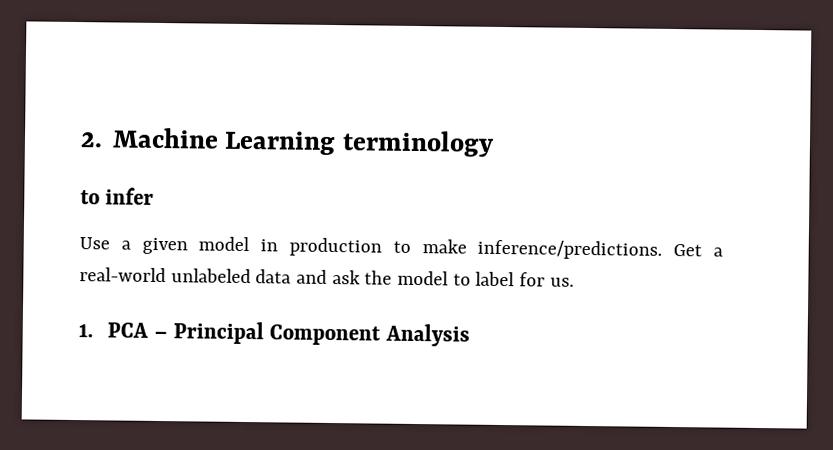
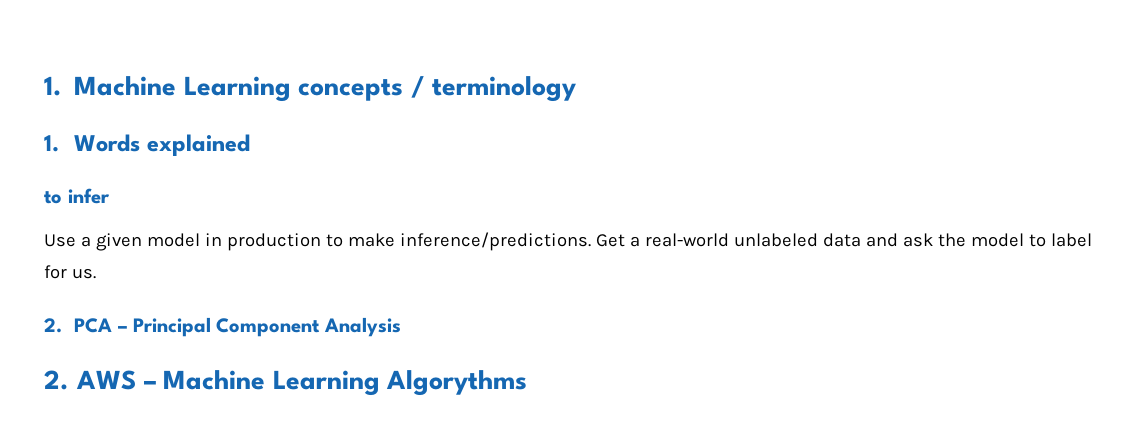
- 2. Machine Learning terminology
+ 1. Machine Learning concepts / terminology
+ 1. Words explained
- 1. PCA – Principal Component Analysis
+ 2. PCA – Principal Component Analysis
+ 2. AWS – Machine Learning Algorythms

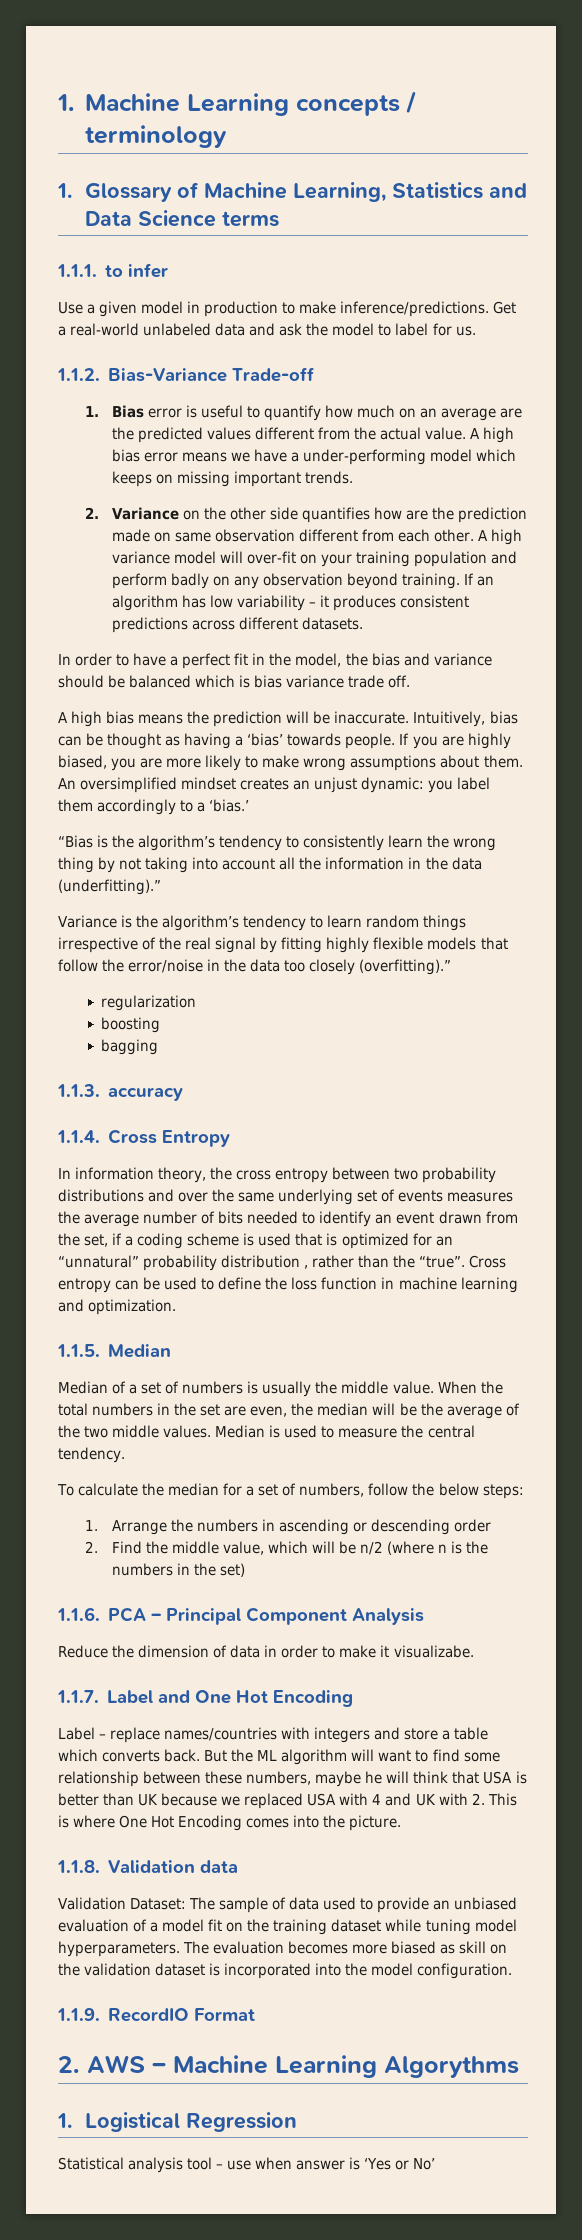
- 1. Words explained
- to infer
+ 1. Glossary of Machine Learning, Statistics and Data Science terms
+ 1.1.1. to infer
- 2. PCA – Principal Component Analysis
+ 1.1.2. Bias-Variance Trade-off
+ 1. Bias error is useful to quantify how much on an average are the predicted values different from the actual value. A high bias error means we have a under-performing model which keeps on missing important trends.
+ 2. Variance on the other side quantifies how are the prediction made on same observation different from each other. A high variance model will over-fit on your training population and perform badly on any observation beyond training. If an algorithm has low variability – it produces consistent predictions across different datasets.
+ In order to have a perfect fit in the model, the bias and variance should be balanced which is bias variance trade off.
+ A high bias means the prediction will be inaccurate. Intuitively, bias can be thought as having a ‘bias’ towards people. If you are highly biased, you are more likely to make wrong assumptions about them. An oversimplified mindset creates an unjust dynamic: you label them accordingly to a ‘bias.’
+ “Bias is the algorithm’s tendency to consistently learn the wrong thing by not taking into account all the information in the data (underfitting).”
+ Variance is the algorithm’s tendency to learn random things irrespective of the real signal by fitting highly flexible models that follow the error/noise in the data too closely (overfitting).”
+ regularization
+ boosting
+ bagging
+ 1.1.3. accuracy
+ 1.1.4. Cross Entropy
+ In information theory, the cross entropy between two probability distributions and over the same underlying set of events measures the average number of bits needed to identify an event drawn from the set, if a coding scheme is used that is optimized for an “unnatural” probability distribution , rather than the “true”. Cross entropy can be used to define the loss function in machine learning and optimization.
+ 1.1.5. Median
+ Median of a set of numbers is usually the middle value. When the total numbers in the set are even, the median will be the average of the two middle values. Median is used to measure the central tendency.
+ To calculate the median for a set of numbers, follow the below steps:
+ 1. Arrange the numbers in ascending or descending order
+ 2. Find the middle value, which will be n/2 (where n is the numbers in the set)
+ 1.1.6. PCA – Principal Component Analysis
+ Reduce the dimension of data in order to make it visualizabe.
+ 1.1.7. Label and One Hot Encoding
+ Label – replace names/countries with integers and store a table which converts back. But the ML algorithm will want to find some relationship between these numbers, maybe he will think that USA is better than UK because we replaced USA with 4 and UK with 2. This is where One Hot Encoding comes into the picture.
+ 1.1.8. Validation data
+ Validation Dataset: The sample of data used to provide an unbiased evaluation of a model fit on the training dataset while tuning model hyperparameters. The evaluation becomes more biased as skill on the validation dataset is incorporated into the model configuration.
+ 1.1.9. RecordIO Format
+ 1. Logistical Regression
+ Statistical analysis tool – use when answer is ‘Yes or No’

